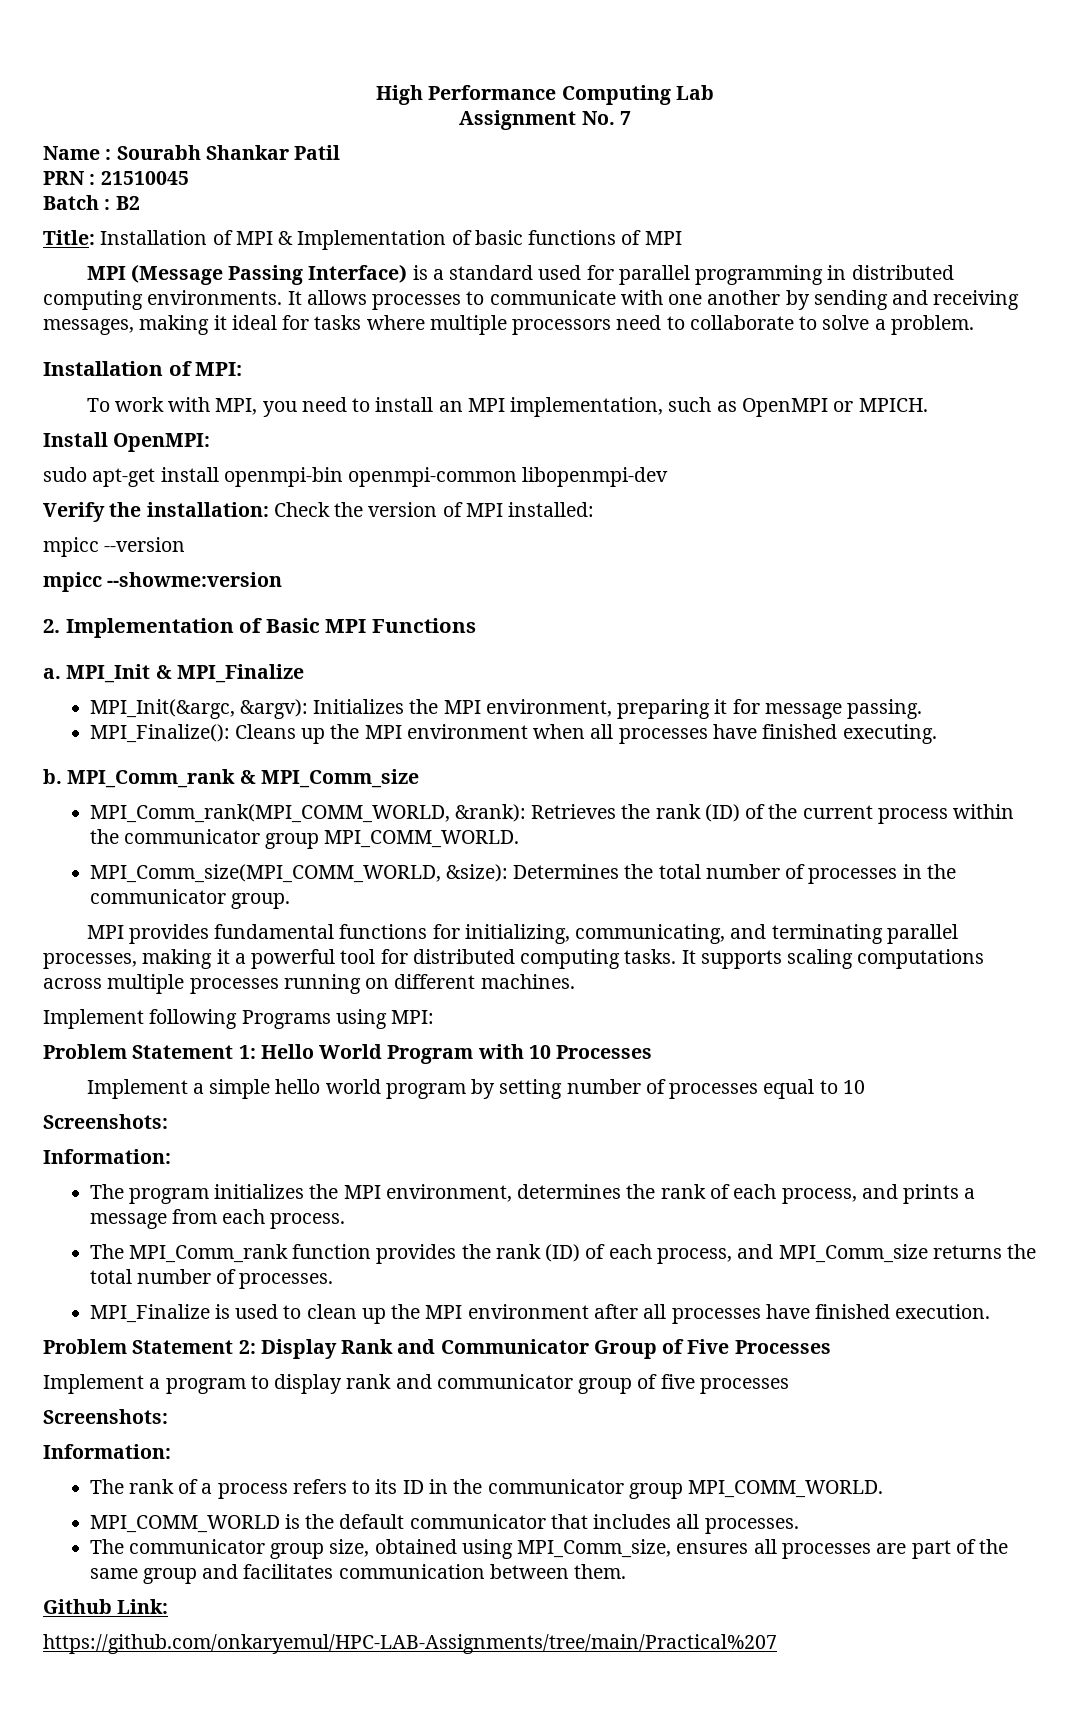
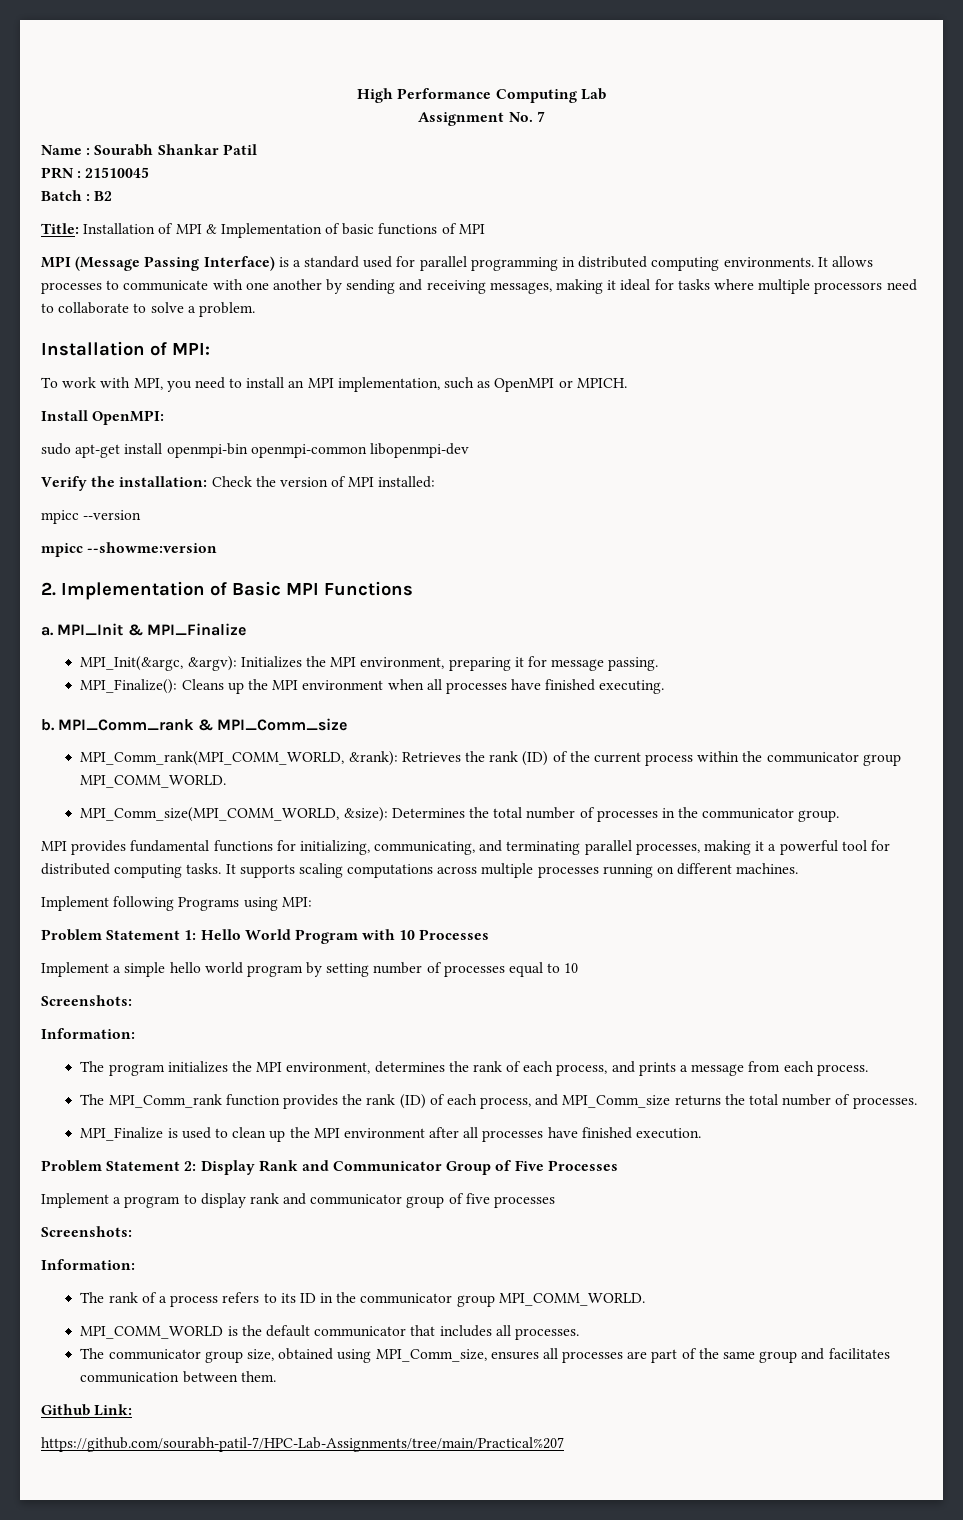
- https://github.com/onkaryemul/HPC-LAB-Assignments/tree/main/Practical%207
+ https://github.com/sourabh-patil-7/HPC-Lab-Assignments/tree/main/Practical%207

